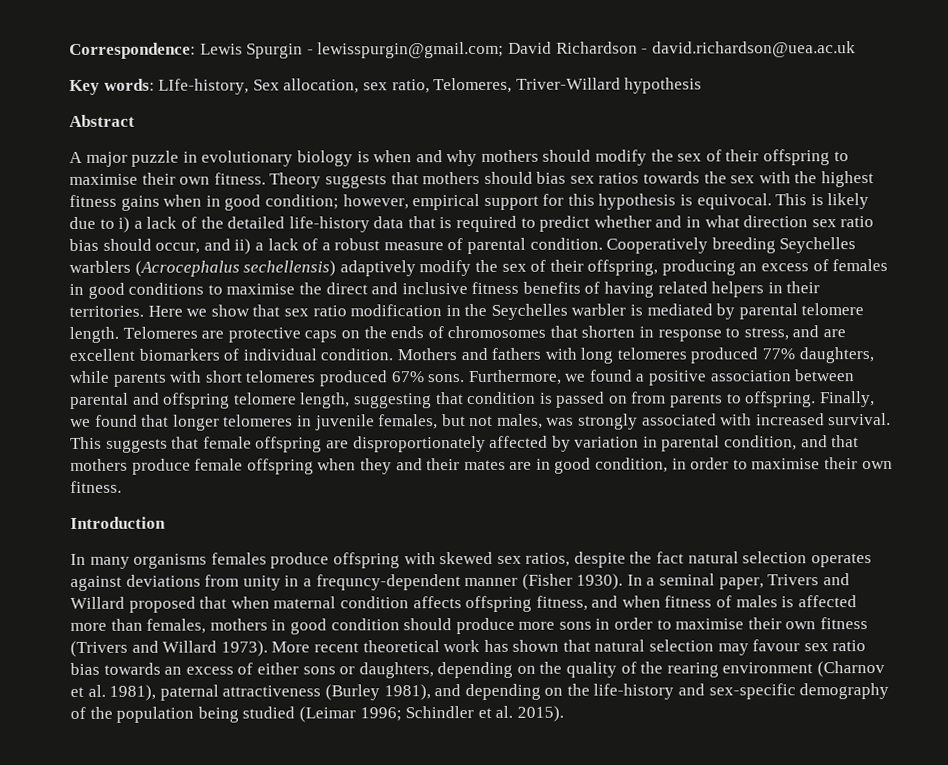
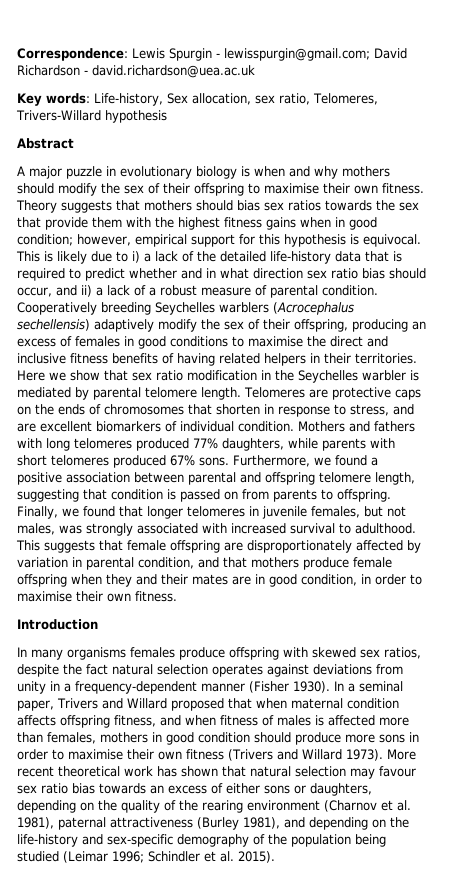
- Key words: LIfe-history, Sex allocation, sex ratio, Telomeres, Triver-Willard hypothesis
+ Key words: Life-history, Sex allocation, sex ratio, Telomeres, Trivers-Willard hypothesis
- Theory suggests that mothers should bias sex ratios towards the sex with the highest fitness gains when in good condition; however, empirical support for this hypothesis is equivocal.
+ Theory suggests that mothers should bias sex ratios towards the sex that provide them with the highest fitness gains when in good condition; however, empirical support for this hypothesis is equivocal.
- Finally, we found that longer telomeres in juvenile females, but not males, was strongly associated with increased survival.
+ Finally, we found that longer telomeres in juvenile females, but not males, was strongly associated with increased survival to adulthood.
- In many organisms females produce offspring with skewed sex ratios, despite the fact natural selection operates against deviations from unity in a frequncy-dependent manner (Fisher 1930).
+ In many organisms females produce offspring with skewed sex ratios, despite the fact natural selection operates against deviations from unity in a frequency-dependent manner (Fisher 1930).

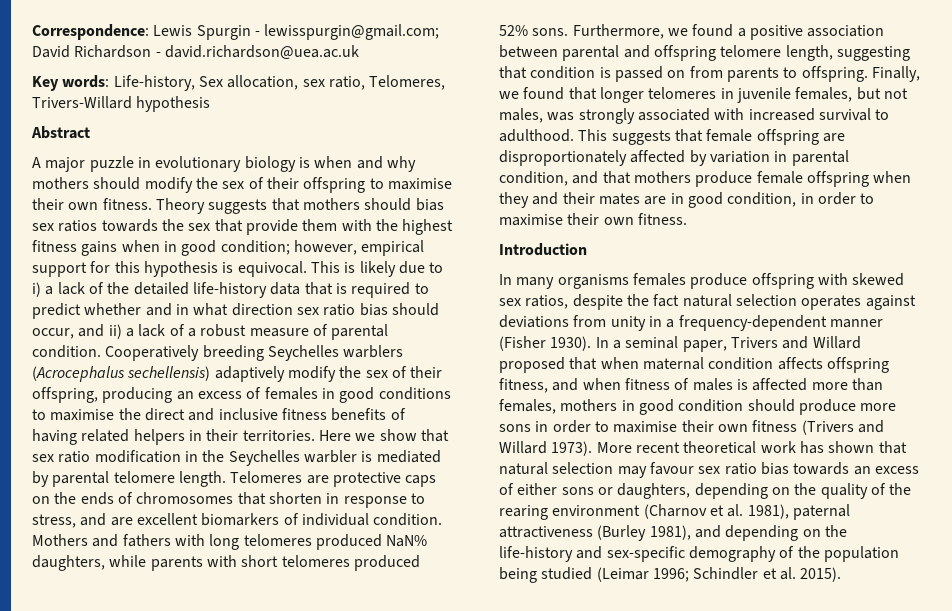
- Mothers and fathers with long telomeres produced 77% daughters, while parents with short telomeres produced 67% sons.
+ Mothers and fathers with long telomeres produced NaN% daughters, while parents with short telomeres produced 52% sons.

